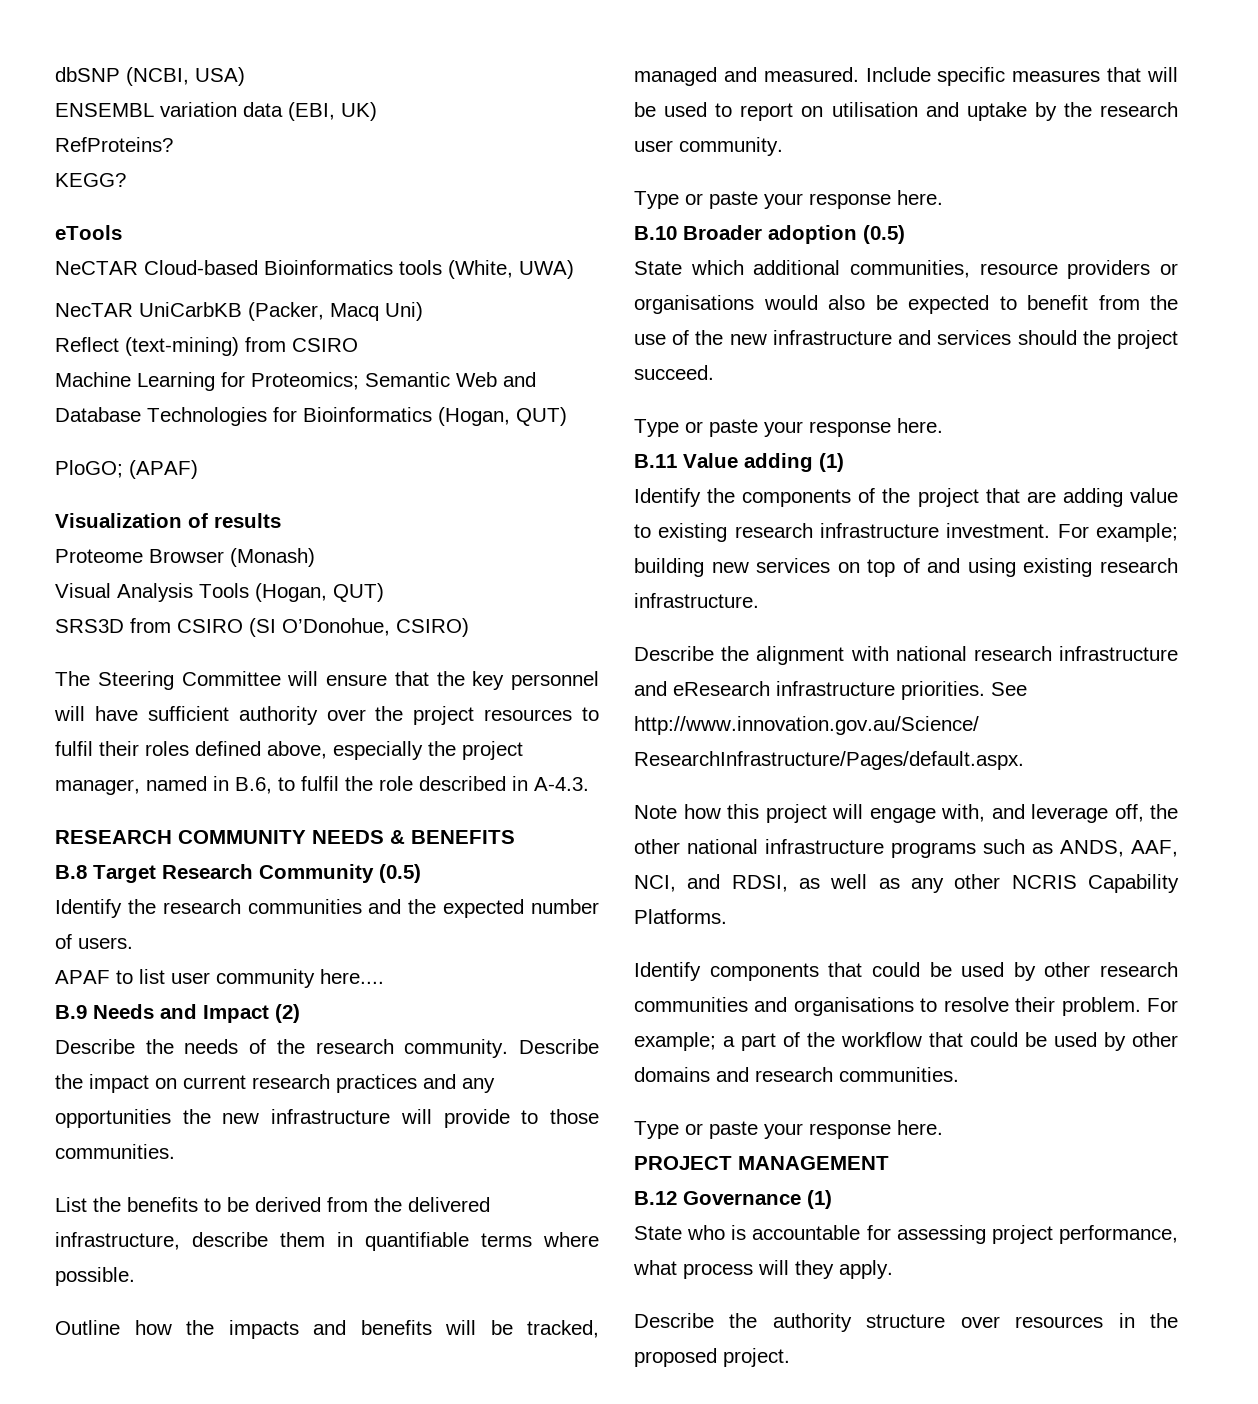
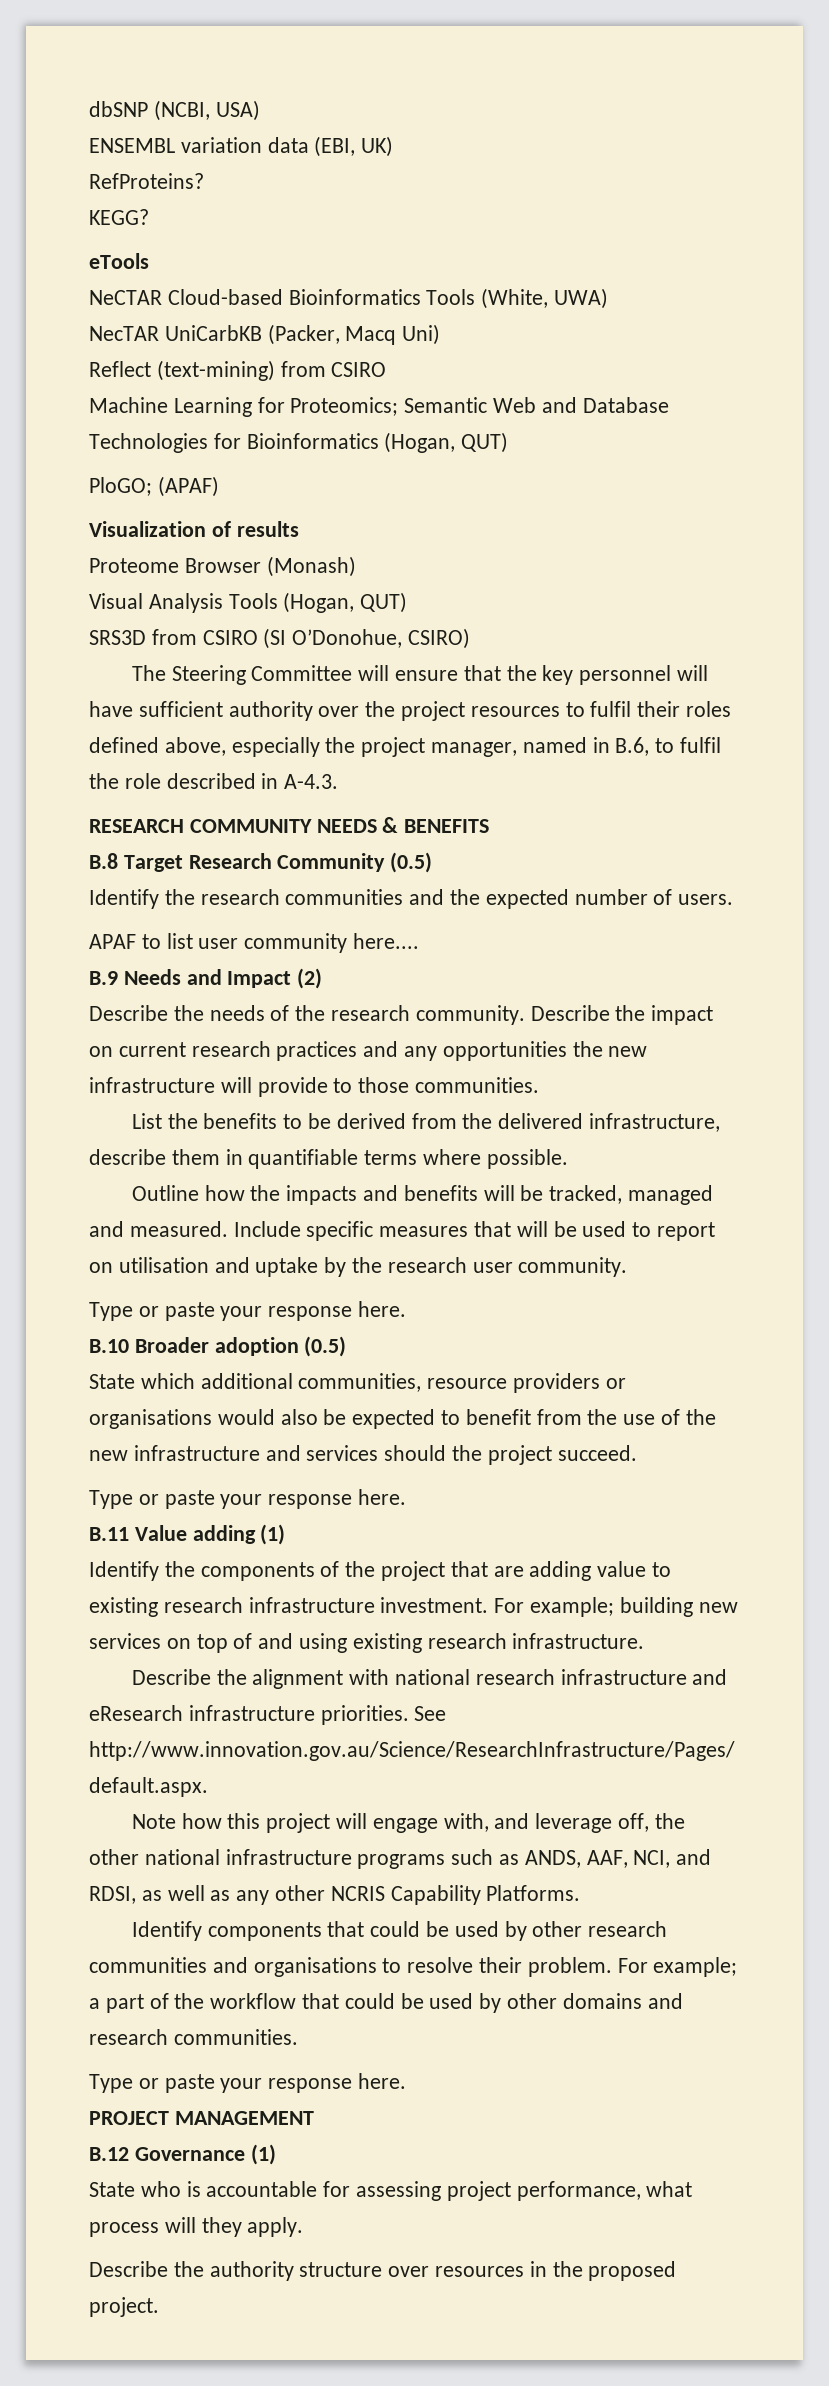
- NeCTAR Cloud-based Bioinformatics tools (White, UWA)
+ NeCTAR Cloud-based Bioinformatics Tools (White, UWA)

